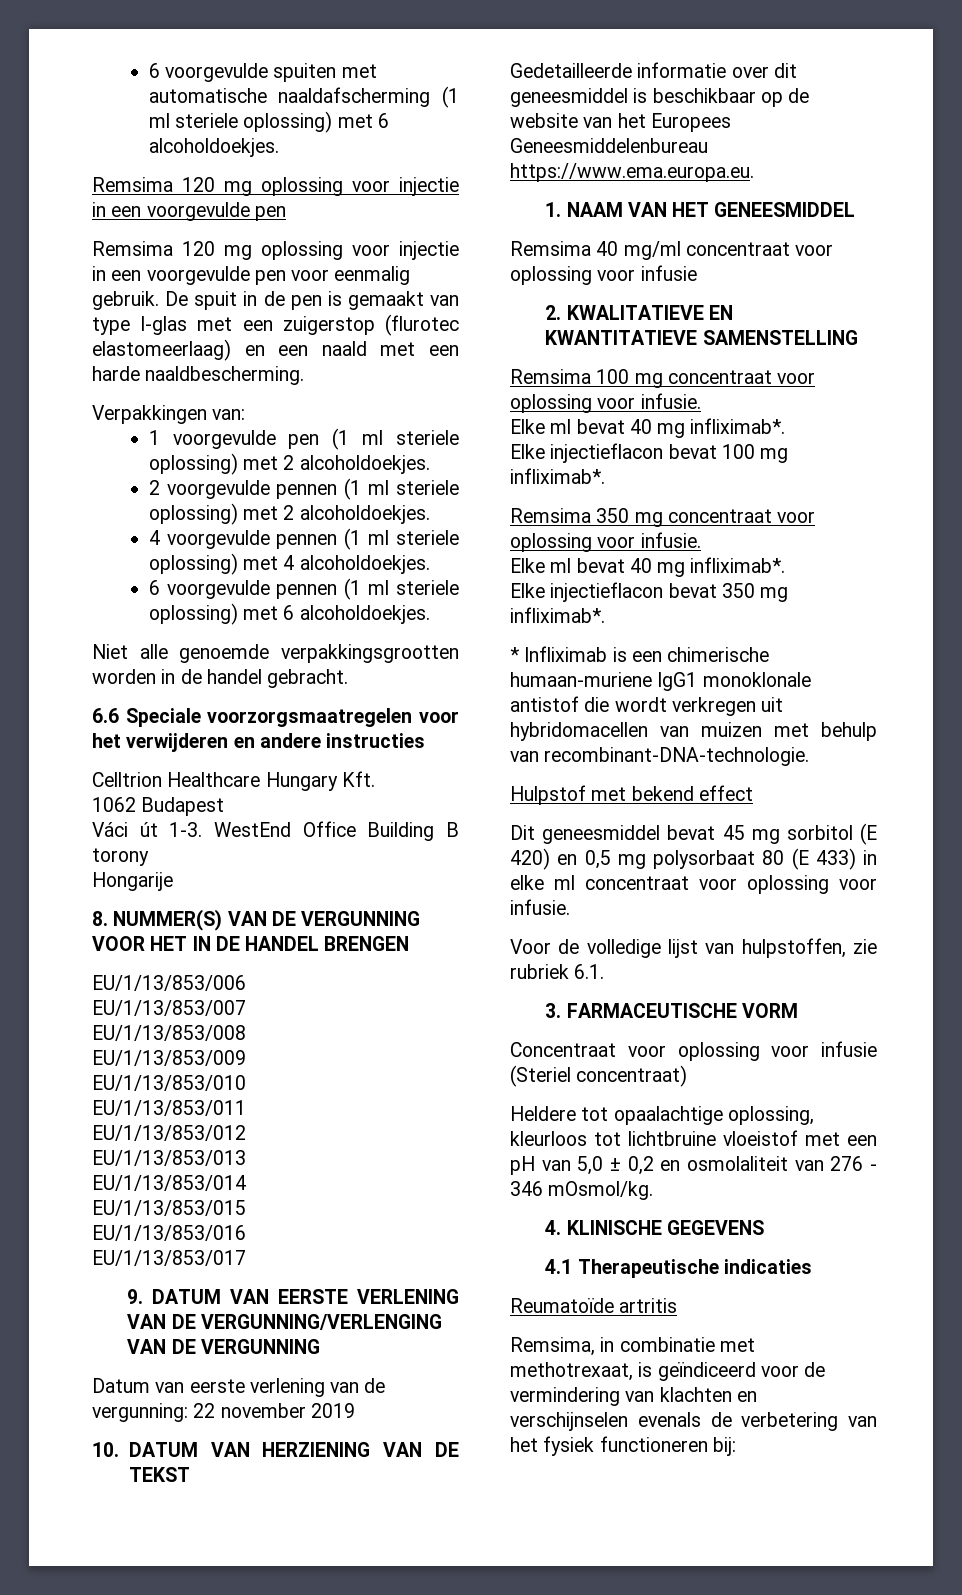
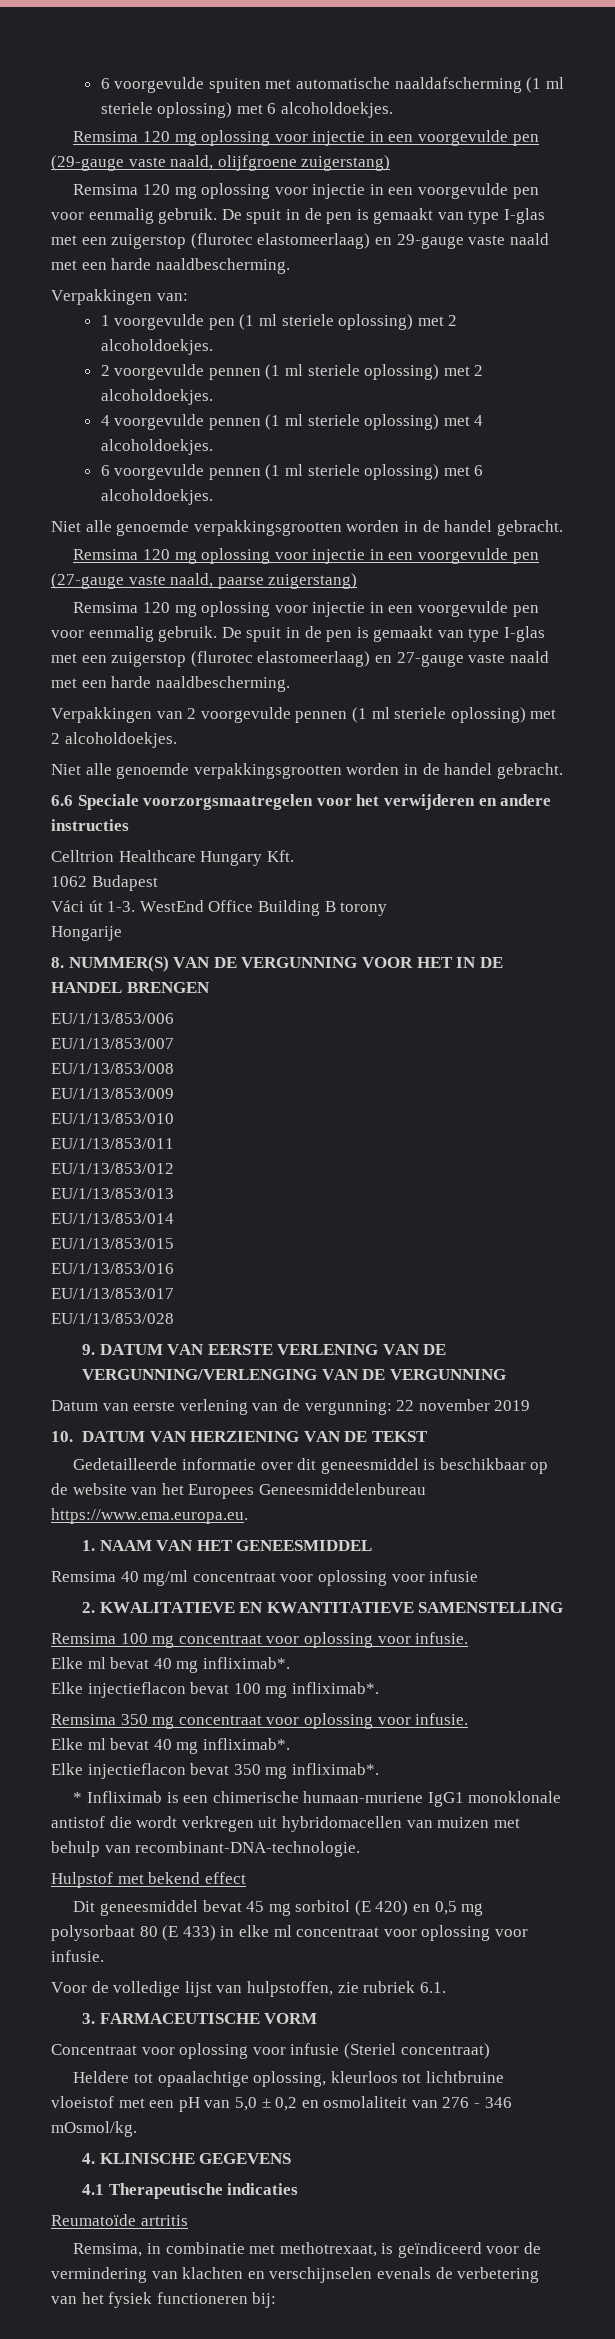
  6 voorgevulde spuiten met automatische naaldafscherming (1 ml steriele oplossing) met 6 alcoholdoekjes.
- Remsima 120 mg oplossing voor injectie in een voorgevulde pen
+ Remsima 120 mg oplossing voor injectie in een voorgevulde pen (29-gauge vaste naald, olijfgroene zuigerstang)
- De spuit in de pen is gemaakt van type I-glas met een zuigerstop (flurotec elastomeerlaag) en een naald met een harde naaldbescherming.
+ De spuit in de pen is gemaakt van type I-glas met een zuigerstop (flurotec elastomeerlaag) en 29-gauge vaste naald met een harde naaldbescherming.
+ Remsima 120 mg oplossing voor injectie in een voorgevulde pen (27-gauge vaste naald, paarse zuigerstang)
+ Remsima 120 mg oplossing voor injectie in een voorgevulde pen voor eenmalig gebruik. De spuit in de pen is gemaakt van type I-glas met een zuigerstop (flurotec elastomeerlaag) en 27-gauge vaste naald met een harde naaldbescherming.
+ Verpakkingen van 2 voorgevulde pennen (1 ml steriele oplossing) met 2 alcoholdoekjes.
+ Niet alle genoemde verpakkingsgrootten worden in de handel gebracht.
+ EU/1/13/853/028

